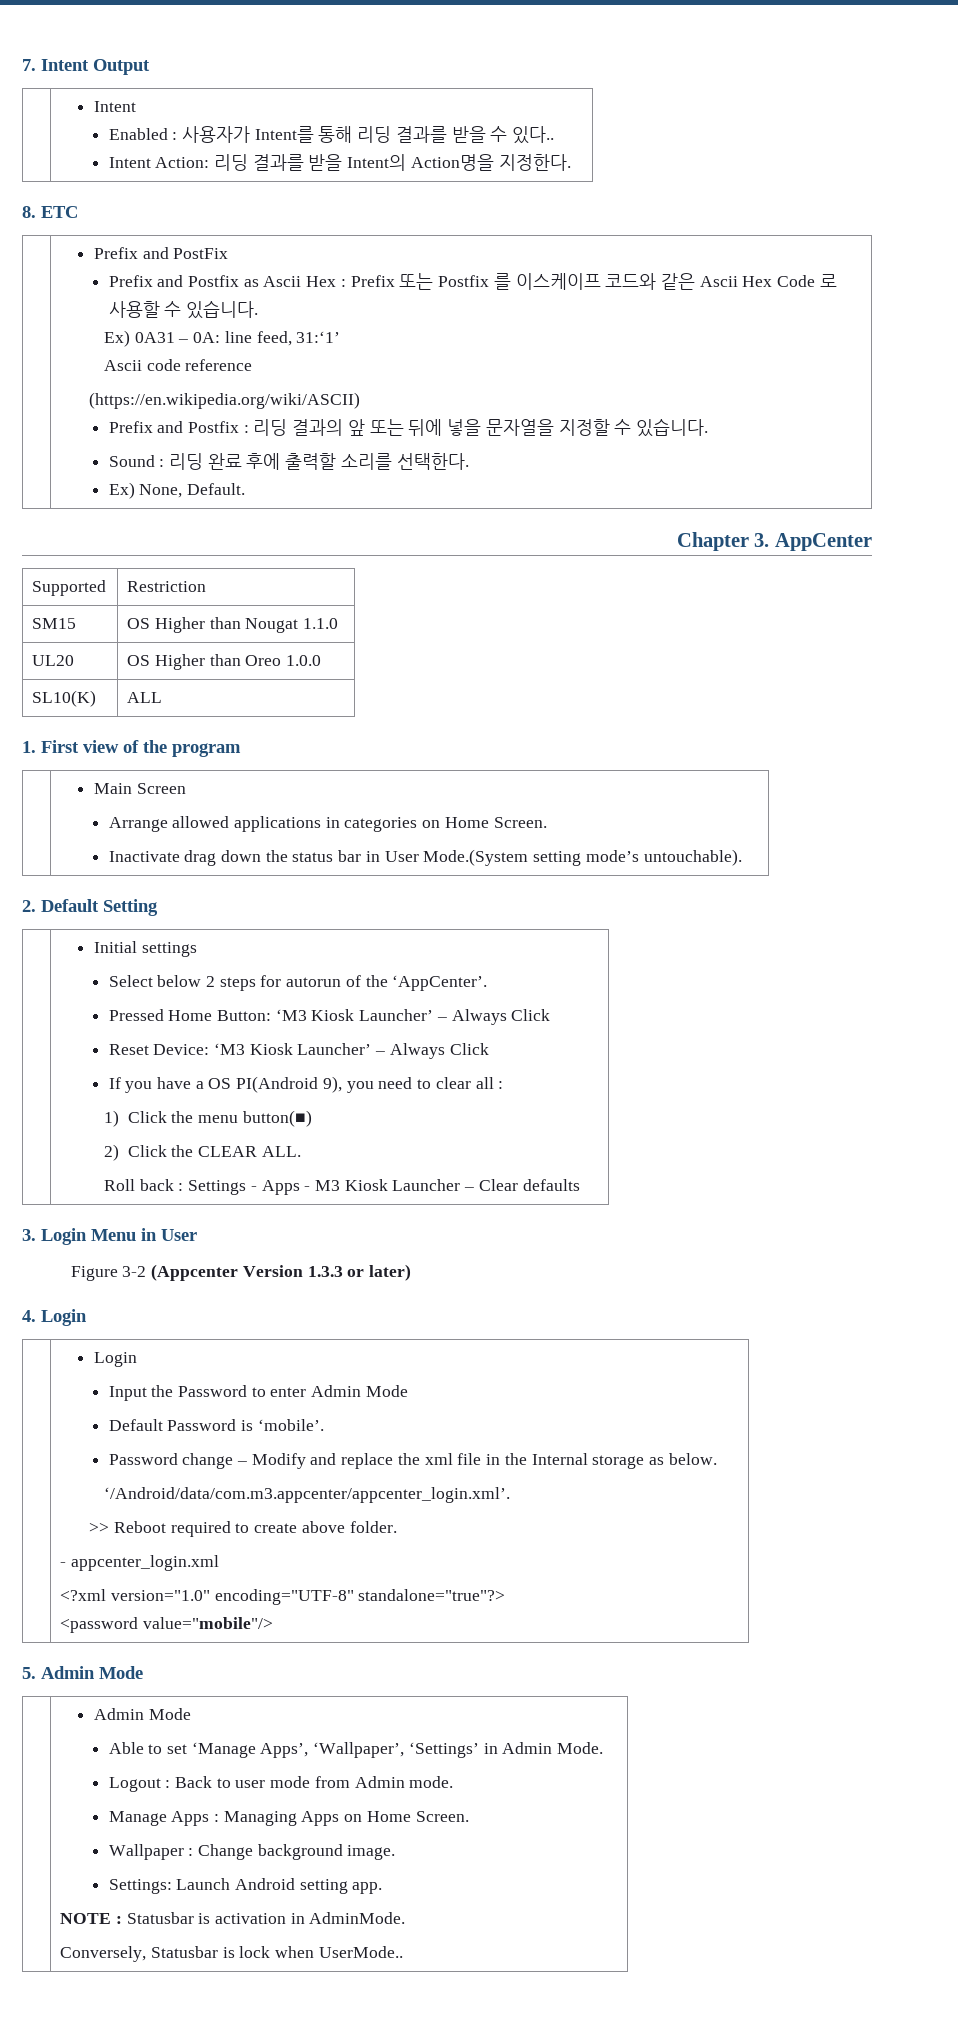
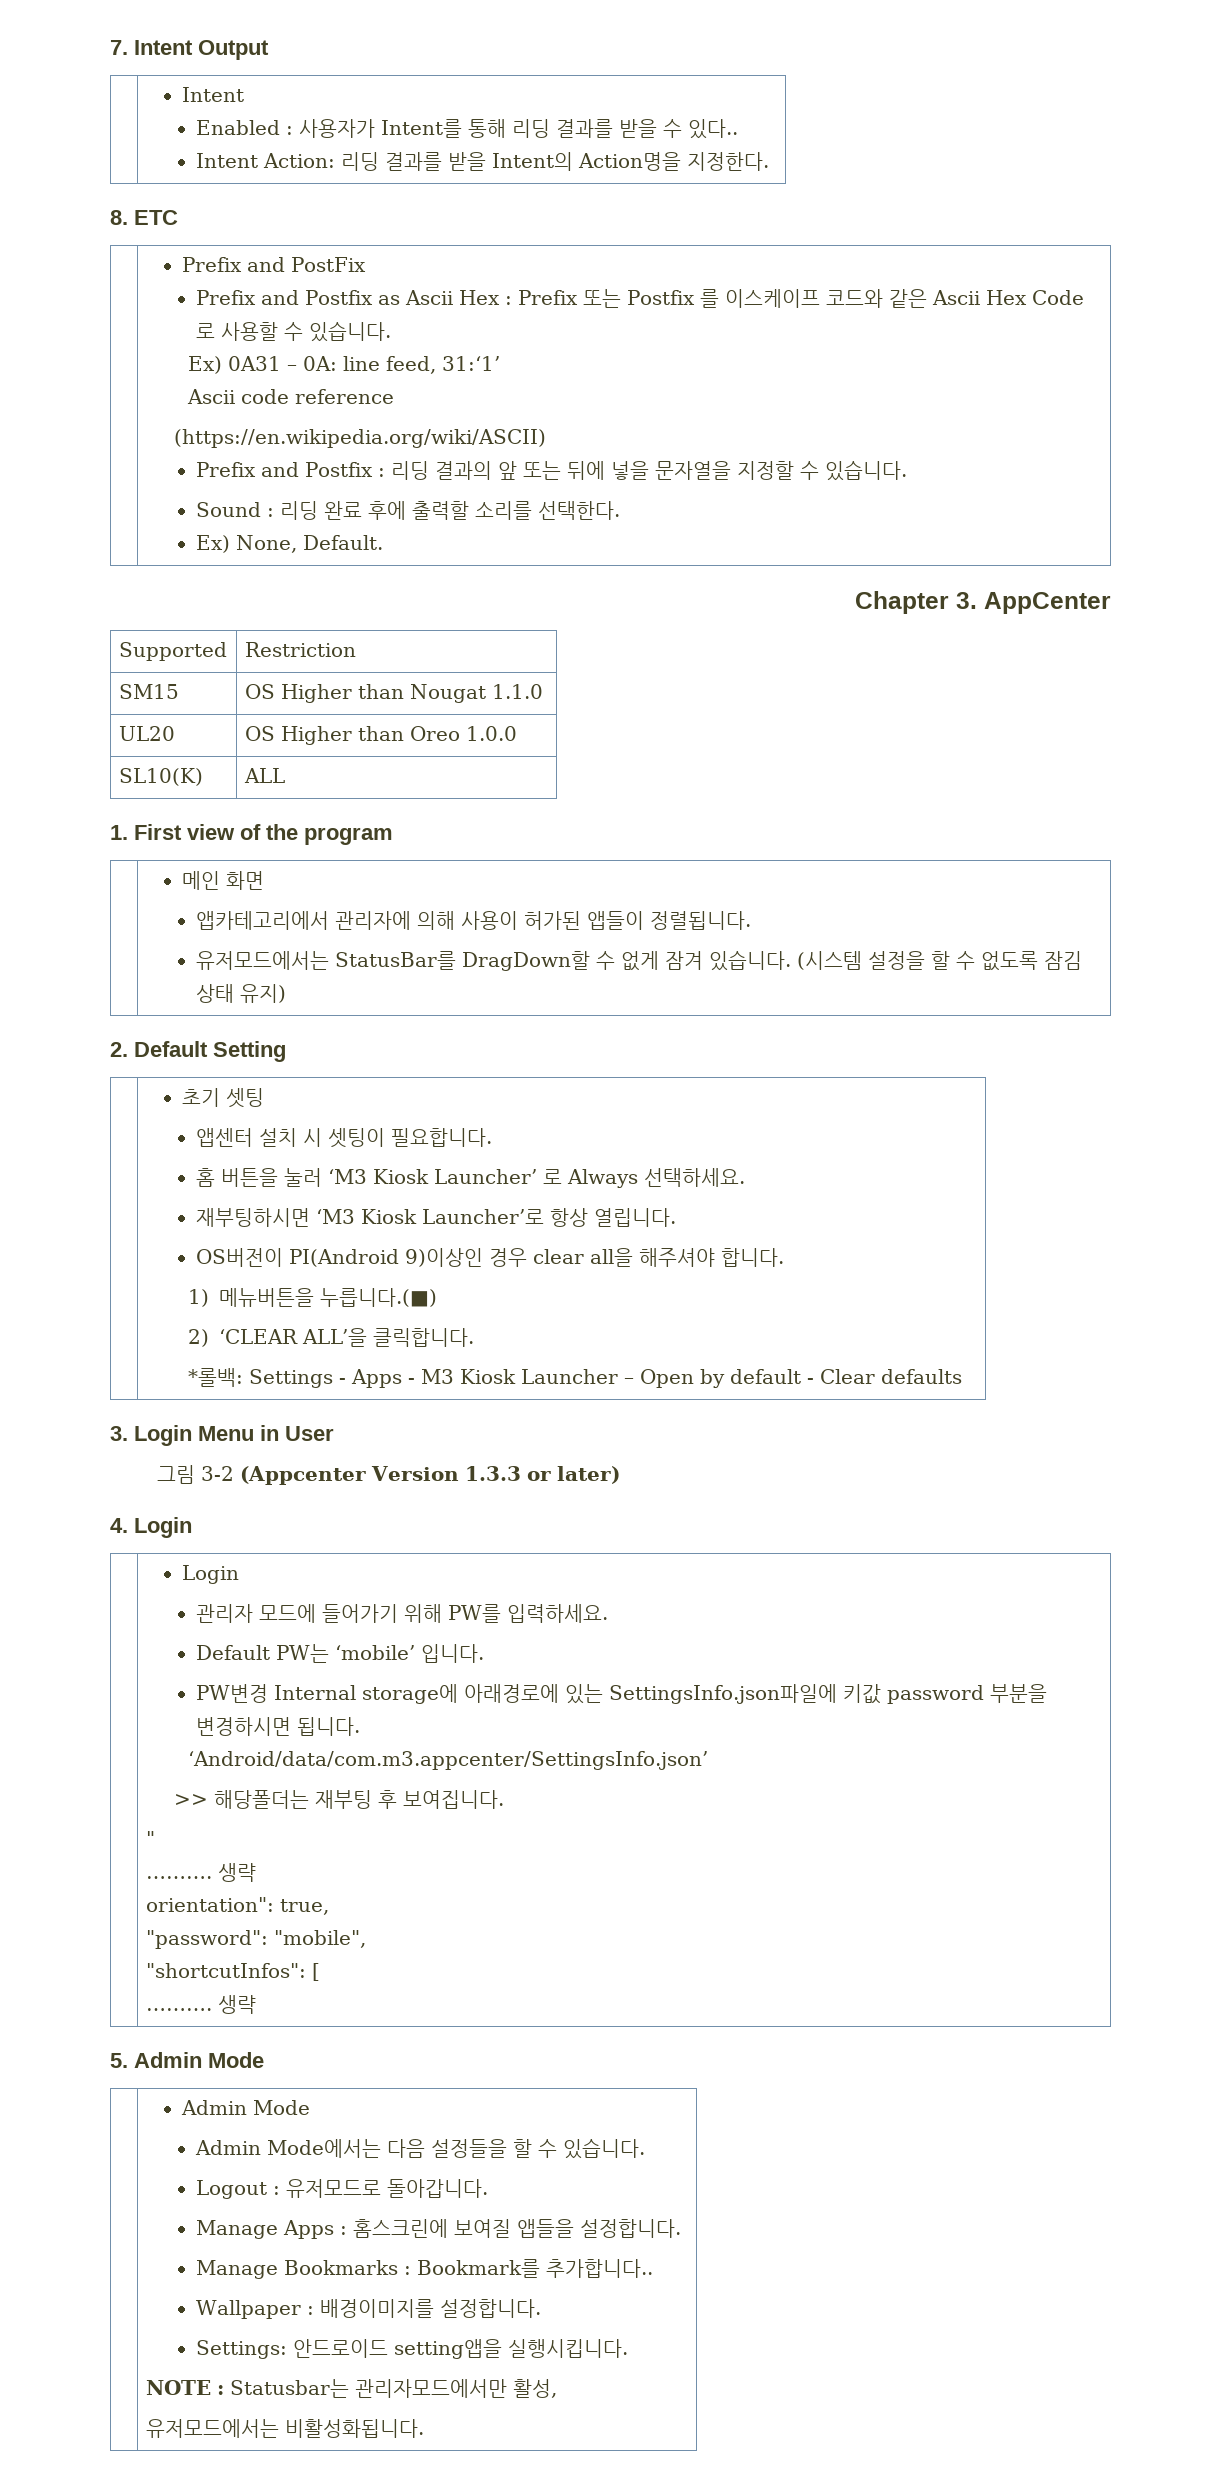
- | Main Screen
- Arrange allowed applications in categories on Home Screen.
- Inactivate drag down the status bar in User Mode.(System setting mode’s untouchable).
+ | 메인 화면
+ 앱카테고리에서 관리자에 의해 사용이 허가된 앱들이 정렬됩니다.
+ 유저모드에서는 StatusBar를 DragDown할 수 없게 잠겨 있습니다. (시스템 설정을 할 수 없도록 잠김 상태 유지)
  2. Default Setting
- | Initial settings
- Select below 2 steps for autorun of the ‘AppCenter’.
- Pressed Home Button: ‘M3 Kiosk Launcher’ – Always Click
- Reset Device: ‘M3 Kiosk Launcher’ – Always Click
- If you have a OS PI(Android 9), you need to clear all :
- 1) Click the menu button(■)
- 2) Click the CLEAR ALL.
- Roll back : Settings - Apps - M3 Kiosk Launcher – Clear defaults
+ | 초기 셋팅
+ 앱센터 설치 시 셋팅이 필요합니다.
+ 홈 버튼을 눌러 ‘M3 Kiosk Launcher’ 로 Always 선택하세요.
+ 재부팅하시면 ‘M3 Kiosk Launcher’로 항상 열립니다.
+ OS버전이 PI(Android 9)이상인 경우 clear all을 해주셔야 합니다.
+ 1) 메뉴버튼을 누릅니다.(■)
+ 2) ‘CLEAR ALL’을 클릭합니다.
+ *롤백: Settings - Apps - M3 Kiosk Launcher – Open by default - Clear defaults
- Figure 3-2 (Appcenter Version 1.3.3 or later)
+ 그림 3-2 (Appcenter Version 1.3.3 or later)
- Input the Password to enter Admin Mode
- Default Password is ‘mobile’.
- Password change – Modify and replace the xml file in the Internal storage as below.
- ‘/Android/data/com.m3.appcenter/appcenter_login.xml’.
- >> Reboot required to create above folder.
- - appcenter_login.xml
- <?xml version="1.0" encoding="UTF-8" standalone="true"?>
- <password value="mobile"/>
+ 관리자 모드에 들어가기 위해 PW를 입력하세요.
+ Default PW는 ‘mobile’ 입니다.
+ PW변경 Internal storage에 아래경로에 있는 SettingsInfo.json파일에 키값 password 부분을 변경하시면 됩니다.
+ ‘Android/data/com.m3.appcenter/SettingsInfo.json’
+ >> 해당폴더는 재부팅 후 보여집니다.
+ "
+ ………. 생략
+ orientation": true,
+ "password": "mobile",
+ "shortcutInfos": [
+ ………. 생략
- Able to set ‘Manage Apps’, ‘Wallpaper’, ‘Settings’ in Admin Mode.
- Logout : Back to user mode from Admin mode.
- Manage Apps : Managing Apps on Home Screen.
- Wallpaper : Change background image.
- Settings: Launch Android setting app.
- NOTE : Statusbar is activation in AdminMode.
- Conversely, Statusbar is lock when UserMode..
+ Admin Mode에서는 다음 설정들을 할 수 있습니다.
+ Logout : 유저모드로 돌아갑니다.
+ Manage Apps : 홈스크린에 보여질 앱들을 설정합니다.
+ Manage Bookmarks : Bookmark를 추가합니다..
+ Wallpaper : 배경이미지를 설정합니다.
+ Settings: 안드로이드 setting앱을 실행시킵니다.
+ NOTE : Statusbar는 관리자모드에서만 활성,
+ 유저모드에서는 비활성화됩니다.

